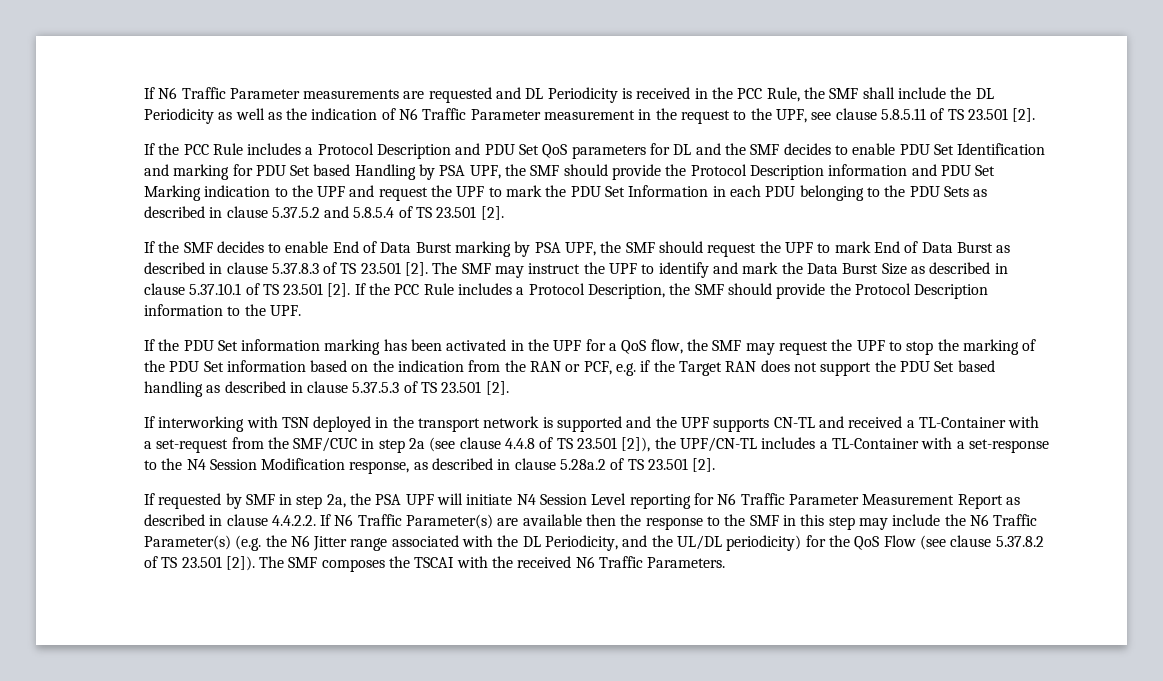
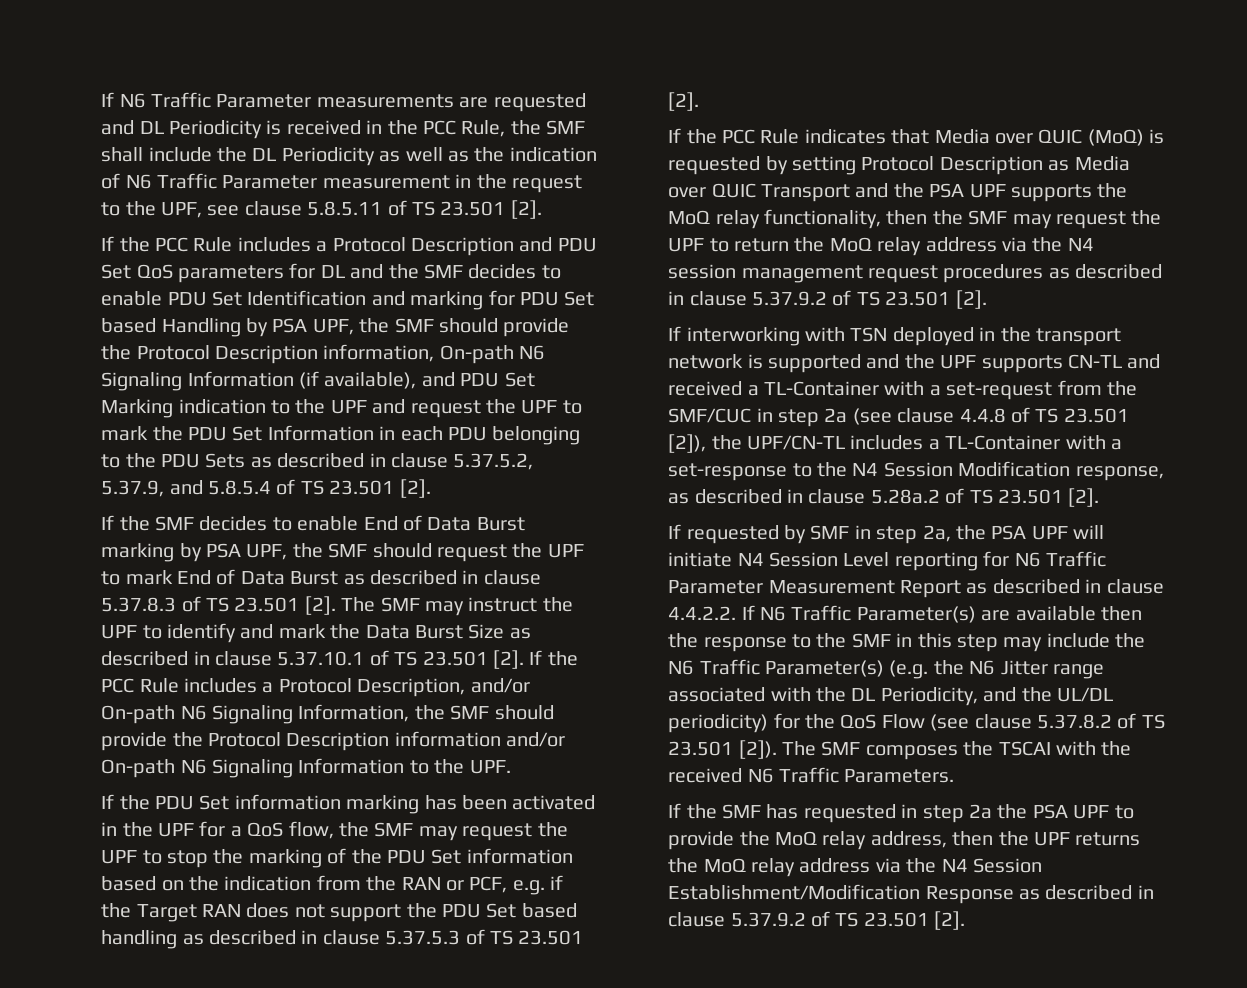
- If the PCC Rule includes a Protocol Description and PDU Set QoS parameters for DL and the SMF decides to enable PDU Set Identification and marking for PDU Set based Handling by PSA UPF, the SMF should provide the Protocol Description information and PDU Set Marking indication to the UPF and request the UPF to mark the PDU Set Information in each PDU belonging to the PDU Sets as described in clause 5.37.5.2 and 5.8.5.4 of TS 23.501 [2].
+ If the PCC Rule includes a Protocol Description and PDU Set QoS parameters for DL and the SMF decides to enable PDU Set Identification and marking for PDU Set based Handling by PSA UPF, the SMF should provide the Protocol Description information, On-path N6 Signaling Information (if available), and PDU Set Marking indication to the UPF and request the UPF to mark the PDU Set Information in each PDU belonging to the PDU Sets as described in clause 5.37.5.2, 5.37.9, and 5.8.5.4 of TS 23.501 [2].
- If the PCC Rule includes a Protocol Description, the SMF should provide the Protocol Description information to the UPF.
+ If the PCC Rule includes a Protocol Description, and/or On-path N6 Signaling Information, the SMF should provide the Protocol Description information and/or On-path N6 Signaling Information to the UPF.
+ If the PCC Rule indicates that Media over QUIC (MoQ) is requested by setting Protocol Description as Media over QUIC Transport and the PSA UPF supports the MoQ relay functionality, then the SMF may request the UPF to return the MoQ relay address via the N4 session management request procedures as described in clause 5.37.9.2 of TS 23.501 [2].
+ If the SMF has requested in step 2a the PSA UPF to provide the MoQ relay address, then the UPF returns the MoQ relay address via the N4 Session Establishment/Modification Response as described in clause 5.37.9.2 of TS 23.501 [2].

